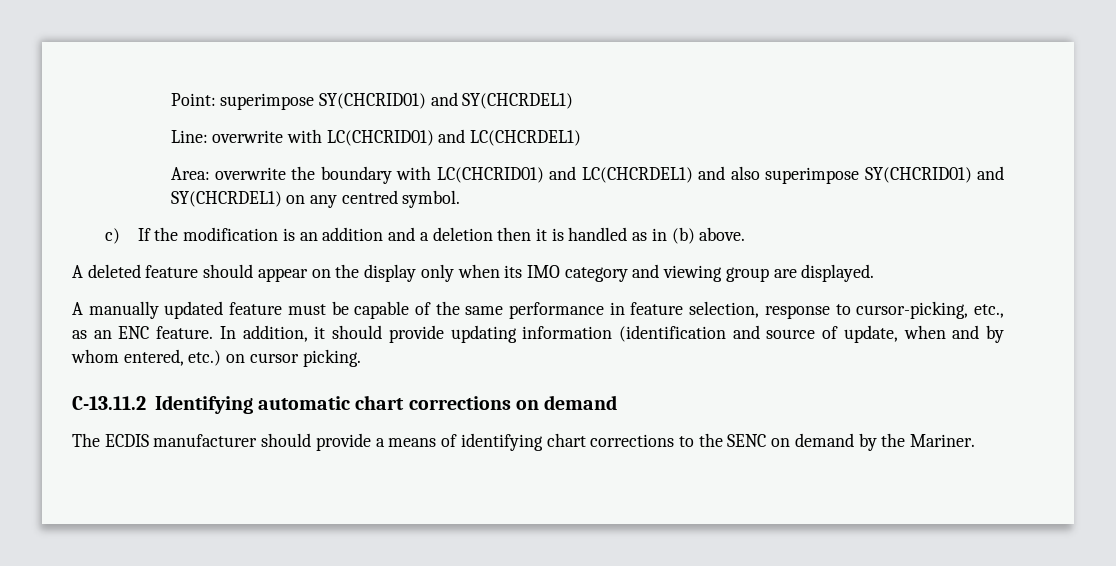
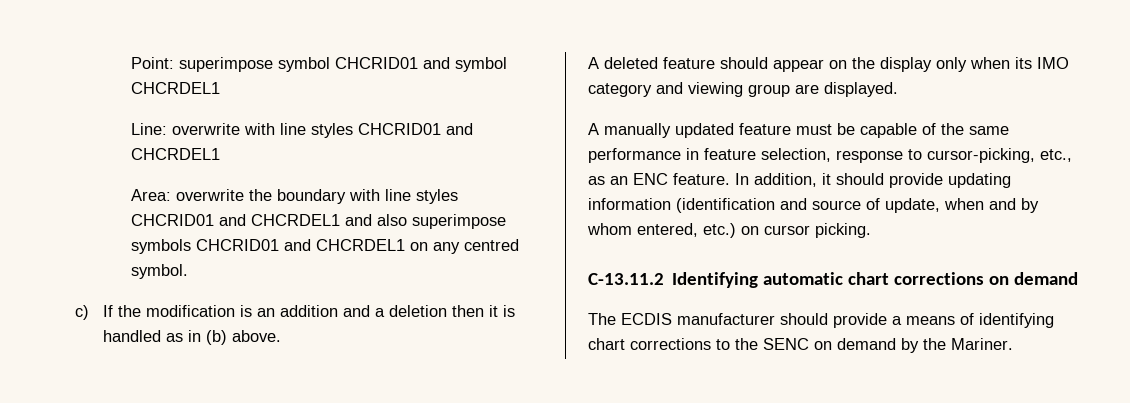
- Point: superimpose SY(CHCRID01) and SY(CHCRDEL1)
- Line: overwrite with LC(CHCRID01) and LC(CHCRDEL1)
+ Point: superimpose symbol CHCRID01 and symbol CHCRDEL1
+ Line: overwrite with line styles CHCRID01 and CHCRDEL1
- Area: overwrite the boundary with LC(CHCRID01) and LC(CHCRDEL1) and also superimpose SY(CHCRID01) and SY(CHCRDEL1) on any centred symbol.
+ Area: overwrite the boundary with line styles CHCRID01 and CHCRDEL1 and also superimpose symbols CHCRID01 and CHCRDEL1 on any centred symbol.

